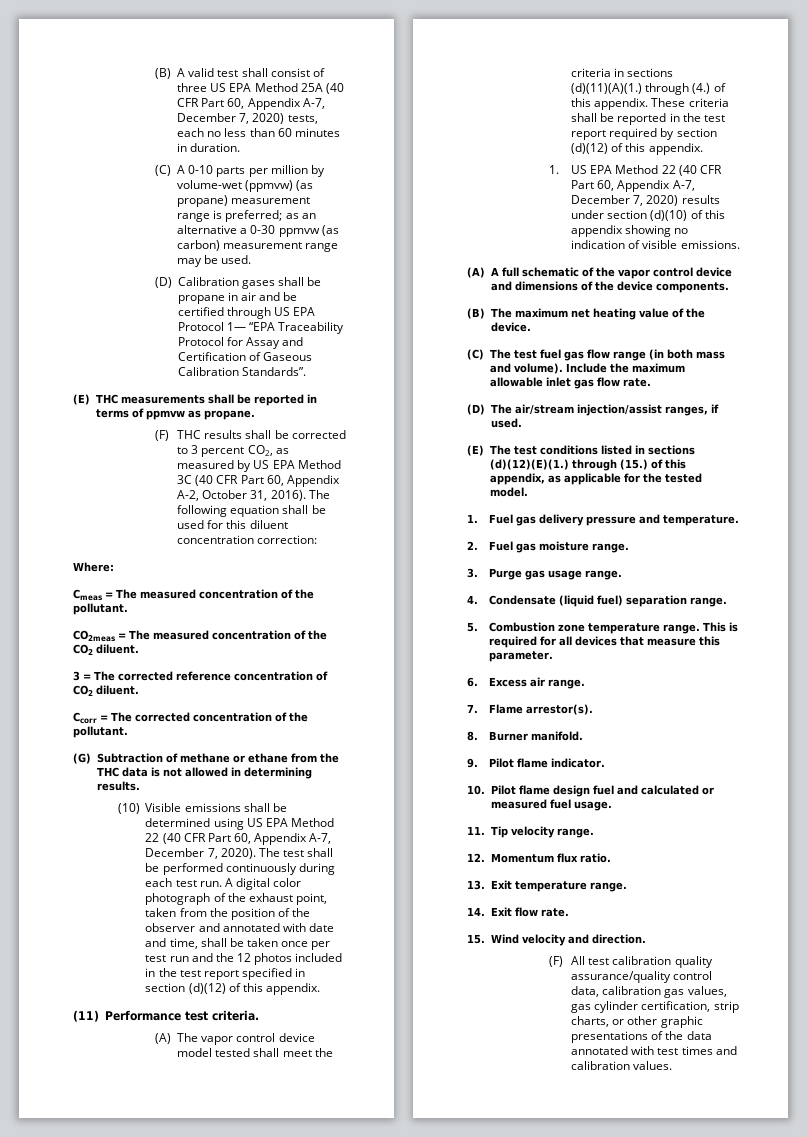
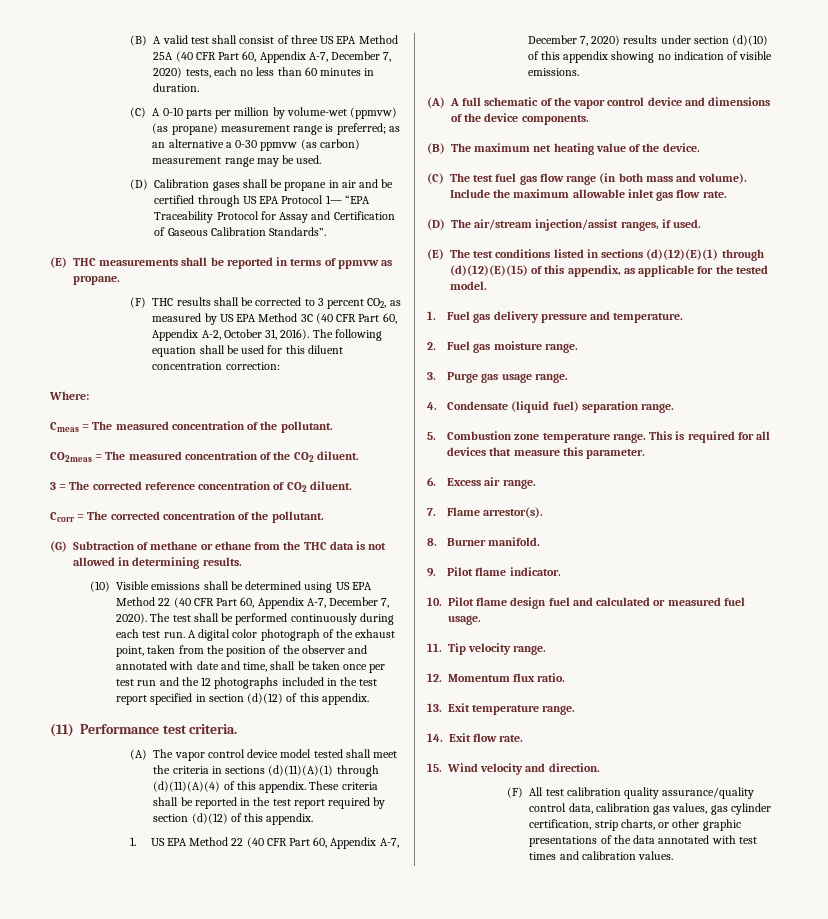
- A digital color photograph of the exhaust point, taken from the position of the observer and annotated with date and time, shall be taken once per test run and the 12 photos included in the test report specified in section (d)(12) of this appendix.
+ A digital color photograph of the exhaust point, taken from the position of the observer and annotated with date and time, shall be taken once per test run and the 12 photographs included in the test report specified in section (d)(12) of this appendix.
- (A) The vapor control device model tested shall meet the criteria in sections (d)(11)(A)(1.) through (4.) of this appendix.
+ (A) The vapor control device model tested shall meet the criteria in sections (d)(11)(A)(1) through (d)(11)(A)(4) of this appendix.
- (E) The test conditions listed in sections (d)(12)(E)(1.) through (15.) of this appendix, as applicable for the tested model.
+ (E) The test conditions listed in sections (d)(12)(E)(1) through (d)(12)(E)(15) of this appendix, as applicable for the tested model.

